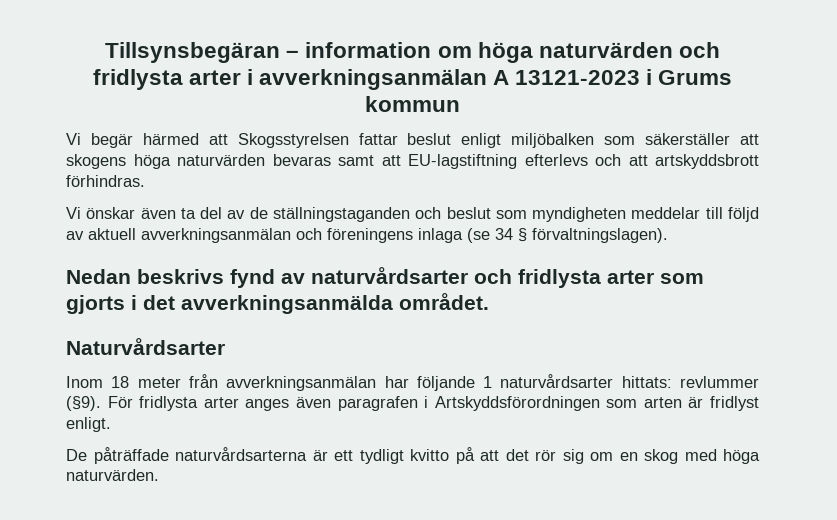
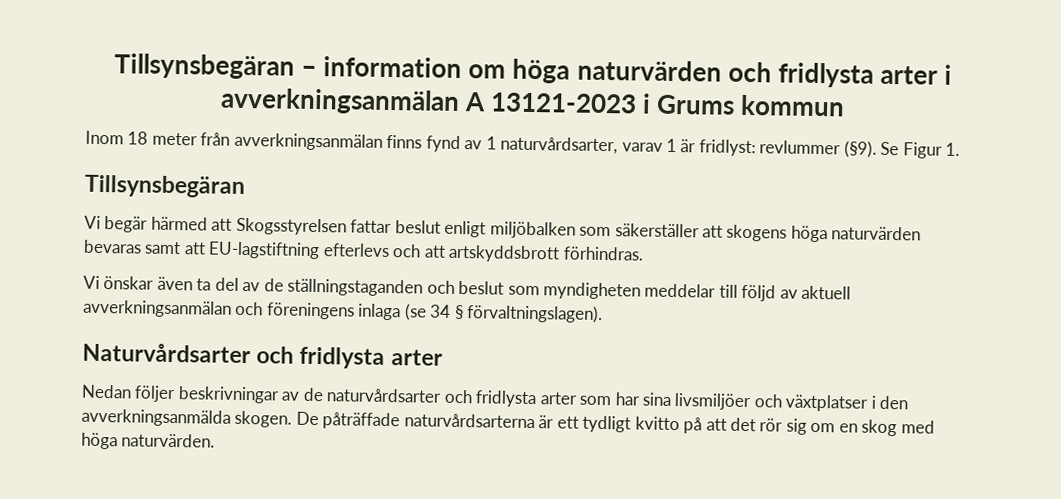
+ Inom 18 meter från avverkningsanmälan finns fynd av 1 naturvårdsarter, varav 1 är fridlyst: revlummer (§9). Se Figur 1.
+ Tillsynsbegäran
- Nedan beskrivs fynd av naturvårdsarter och fridlysta arter som gjorts i det avverkningsanmälda området.
- Naturvårdsarter
- Inom 18 meter från avverkningsanmälan har följande 1 naturvårdsarter hittats: revlummer (§9). För fridlysta arter anges även paragrafen i Artskyddsförordningen som arten är fridlyst enligt.
- De påträffade naturvårdsarterna är ett tydligt kvitto på att det rör sig om en skog med höga naturvärden.
+ Naturvårdsarter och fridlysta arter
+ Nedan följer beskrivningar av de naturvårdsarter och fridlysta arter som har sina livsmiljöer och växtplatser i den avverkningsanmälda skogen. De påträffade naturvårdsarterna är ett tydligt kvitto på att det rör sig om en skog med höga naturvärden.

